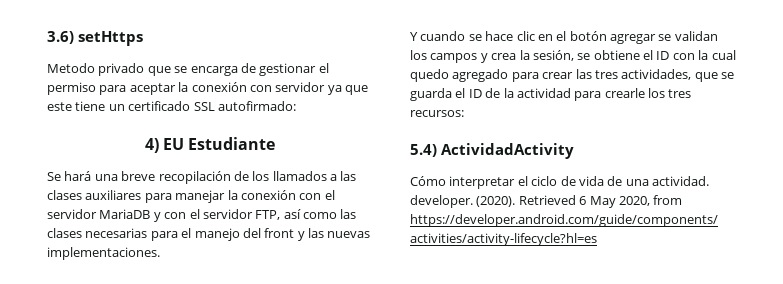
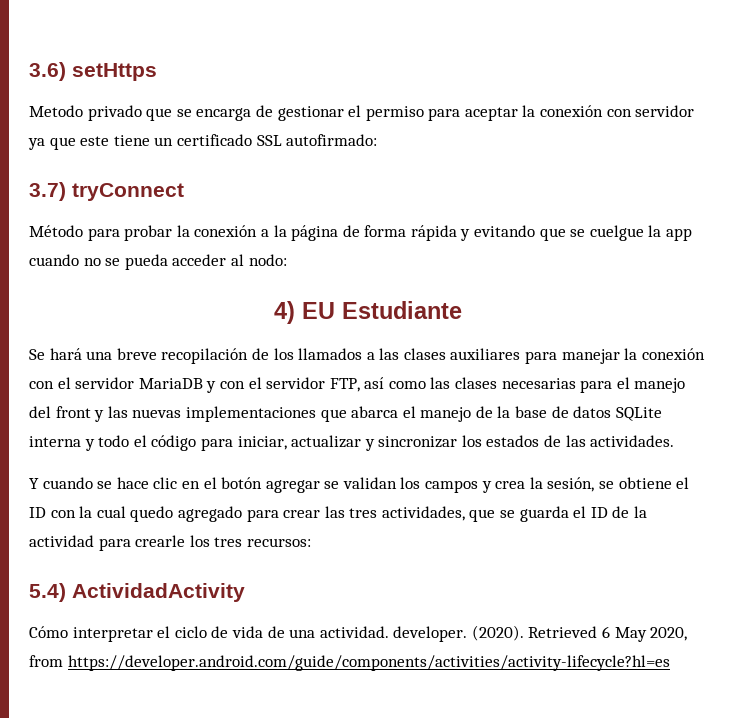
+ 3.7) tryConnect
+ Método para probar la conexión a la página de forma rápida y evitando que se cuelgue la app cuando no se pueda acceder al nodo:
- Se hará una breve recopilación de los llamados a las clases auxiliares para manejar la conexión con el servidor MariaDB y con el servidor FTP, así como las clases necesarias para el manejo del front y las nuevas implementaciones.
+ Se hará una breve recopilación de los llamados a las clases auxiliares para manejar la conexión con el servidor MariaDB y con el servidor FTP, así como las clases necesarias para el manejo del front y las nuevas implementaciones que abarca el manejo de la base de datos SQLite interna y todo el código para iniciar, actualizar y sincronizar los estados de las actividades.

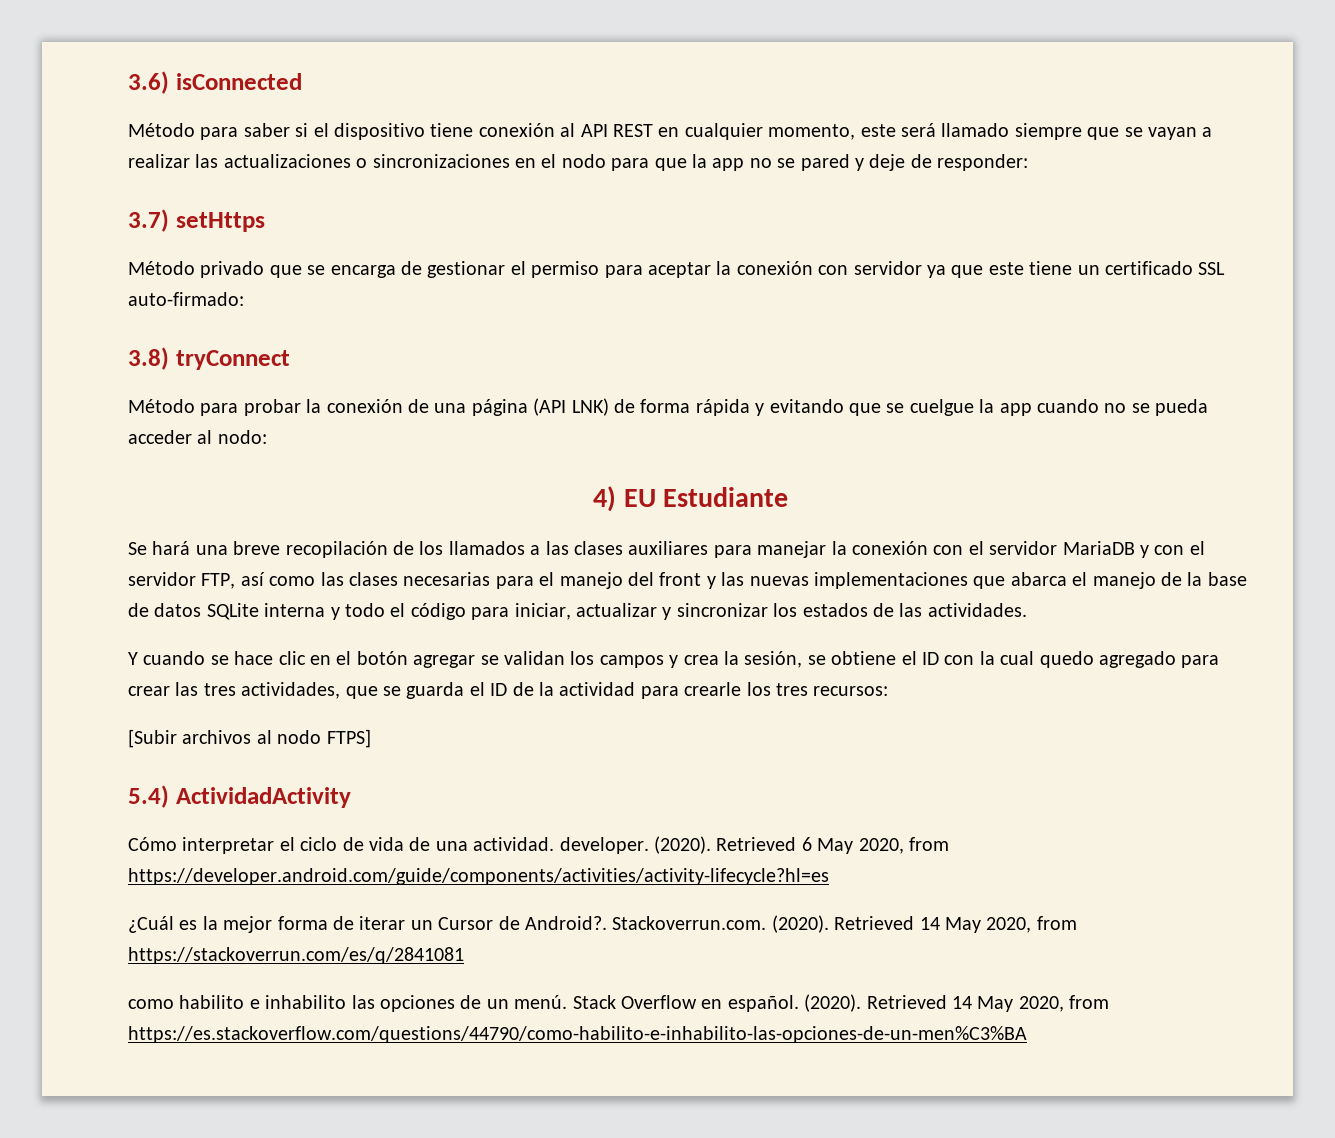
- 3.6) setHttps
+ 3.6) isConnected
+ Método para saber si el dispositivo tiene conexión al API REST en cualquier momento, este será llamado siempre que se vayan a realizar las actualizaciones o sincronizaciones en el nodo para que la app no se pared y deje de responder:
+ 3.7) setHttps
- Metodo privado que se encarga de gestionar el permiso para aceptar la conexión con servidor ya que este tiene un certificado SSL autofirmado:
- 3.7) tryConnect
+ Método privado que se encarga de gestionar el permiso para aceptar la conexión con servidor ya que este tiene un certificado SSL auto-firmado:
+ 3.8) tryConnect
- Método para probar la conexión a la página de forma rápida y evitando que se cuelgue la app cuando no se pueda acceder al nodo:
+ Método para probar la conexión de una página (API LNK) de forma rápida y evitando que se cuelgue la app cuando no se pueda acceder al nodo:
+ [Subir archivos al nodo FTPS]
+ ¿Cuál es la mejor forma de iterar un Cursor de Android?. Stackoverrun.com. (2020). Retrieved 14 May 2020, from https://stackoverrun.com/es/q/2841081
+ como habilito e inhabilito las opciones de un menú. Stack Overflow en español. (2020). Retrieved 14 May 2020, from https://es.stackoverflow.com/questions/44790/como-habilito-e-inhabilito-las-opciones-de-un-men%C3%BA

